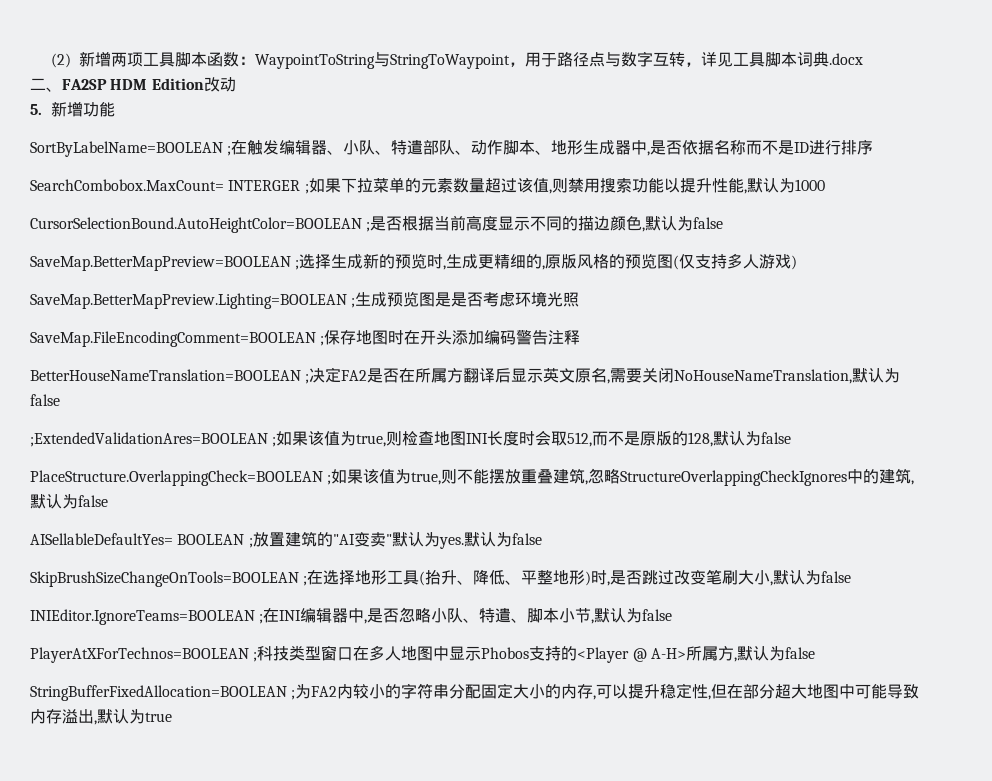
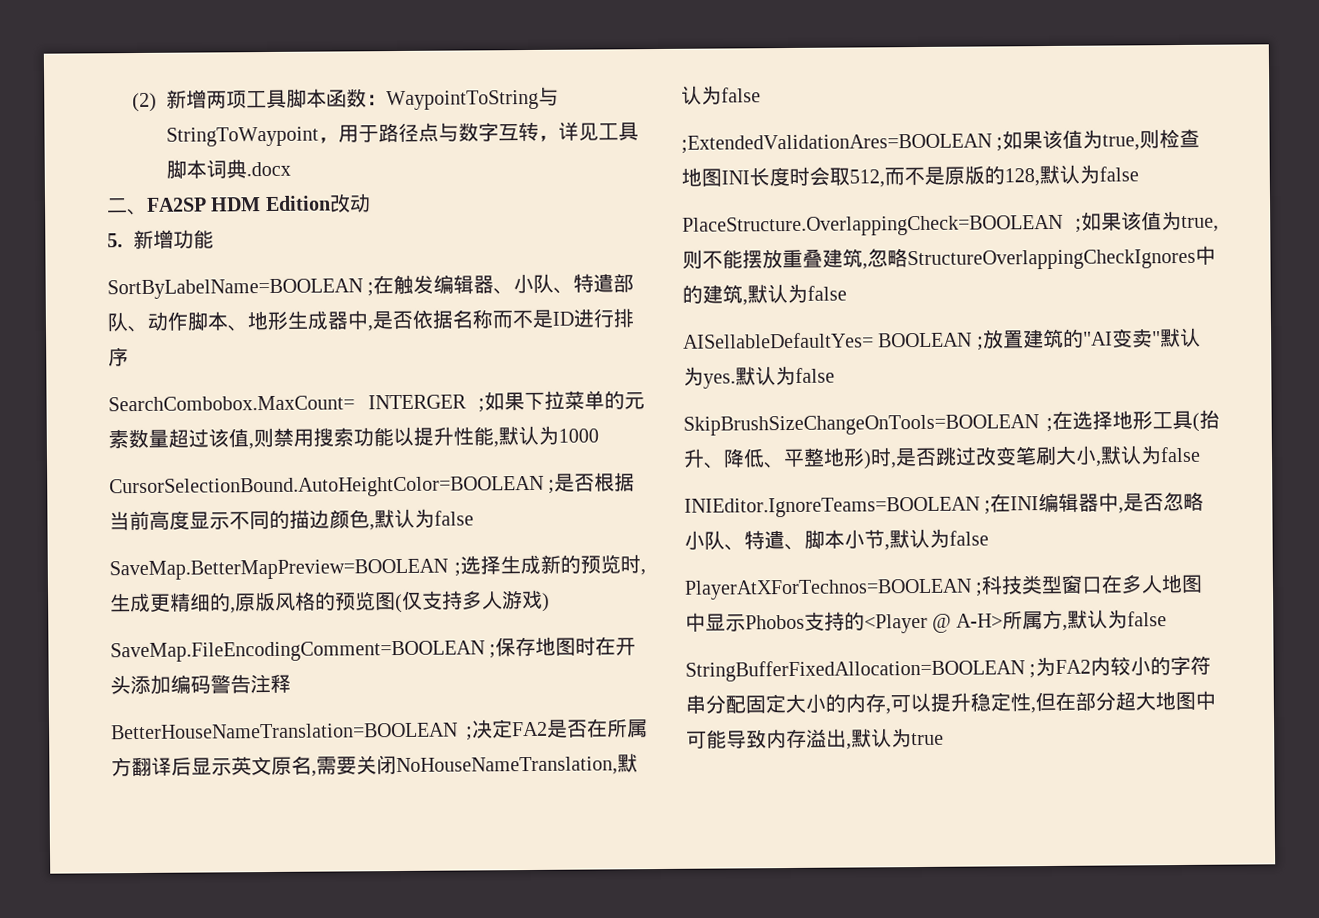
- SaveMap.BetterMapPreview.Lighting=BOOLEAN ;生成预览图是是否考虑环境光照

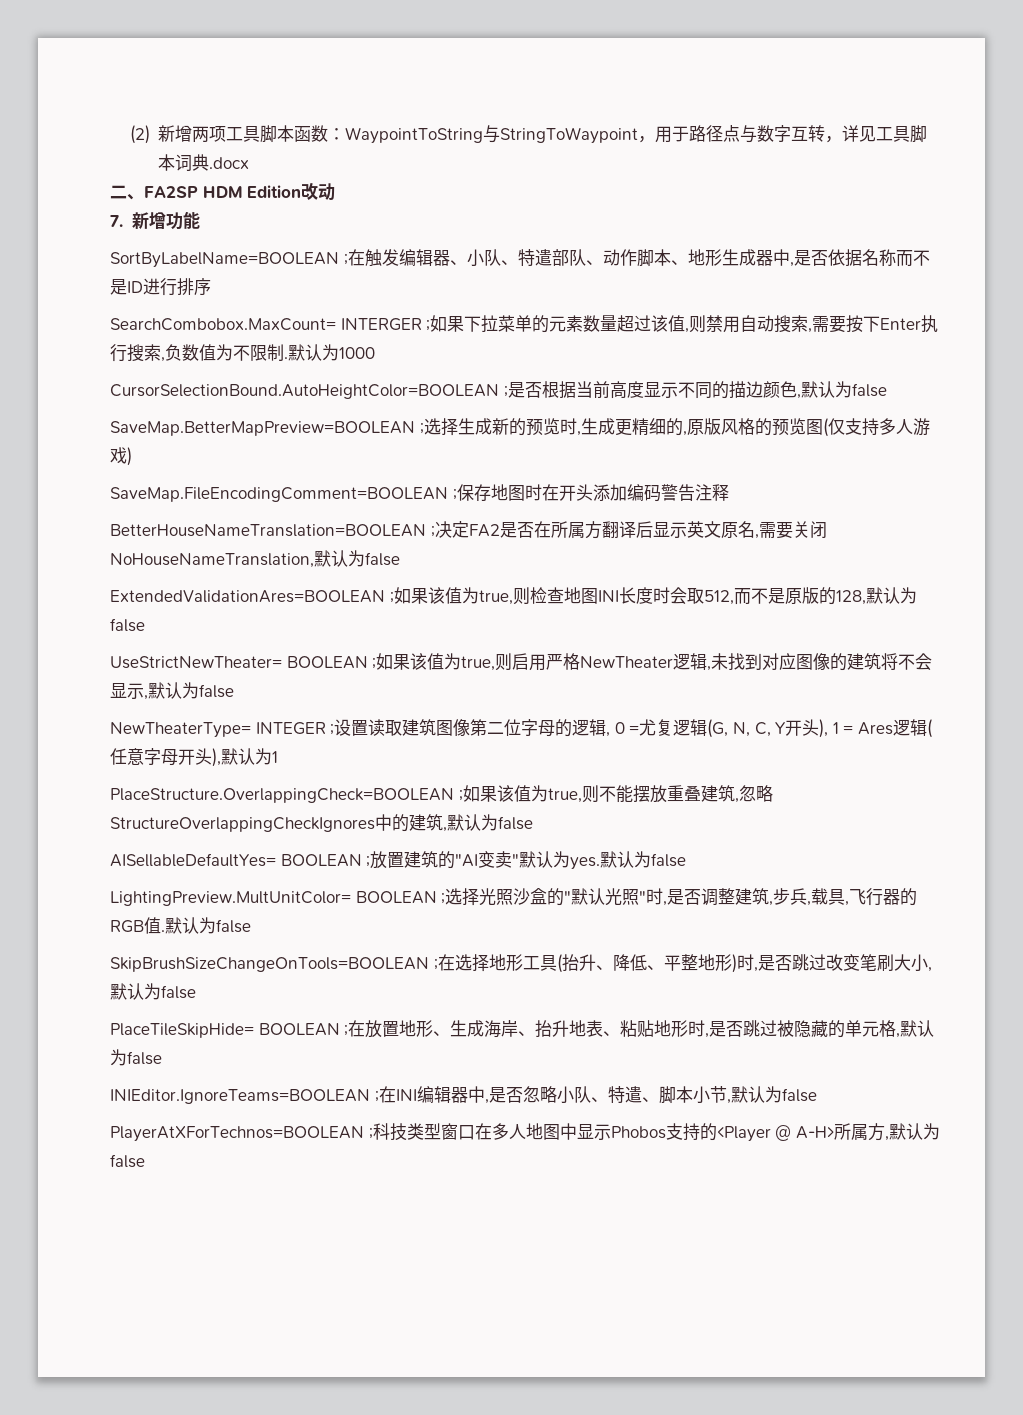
- 5.新增功能
+ 7.新增功能
- SearchCombobox.MaxCount= INTERGER ;如果下拉菜单的元素数量超过该值,则禁用搜索功能以提升性能,默认为1000
+ SearchCombobox.MaxCount= INTERGER ;如果下拉菜单的元素数量超过该值,则禁用自动搜索,需要按下Enter执行搜索,负数值为不限制.默认为1000
- ;ExtendedValidationAres=BOOLEAN ;如果该值为true,则检查地图INI长度时会取512,而不是原版的128,默认为false
+ ExtendedValidationAres=BOOLEAN ;如果该值为true,则检查地图INI长度时会取512,而不是原版的128,默认为false
+ UseStrictNewTheater= BOOLEAN ;如果该值为true,则启用严格NewTheater逻辑,未找到对应图像的建筑将不会显示,默认为false
+ NewTheaterType= INTEGER ;设置读取建筑图像第二位字母的逻辑, 0 =尤复逻辑(G, N, C, Y开头), 1 = Ares逻辑(任意字母开头),默认为1
+ LightingPreview.MultUnitColor= BOOLEAN ;选择光照沙盒的"默认光照"时,是否调整建筑,步兵,载具,飞行器的RGB值.默认为false
+ PlaceTileSkipHide= BOOLEAN ;在放置地形、生成海岸、抬升地表、粘贴地形时,是否跳过被隐藏的单元格,默认为false
- StringBufferFixedAllocation=BOOLEAN ;为FA2内较小的字符串分配固定大小的内存,可以提升稳定性,但在部分超大地图中可能导致内存溢出,默认为true

